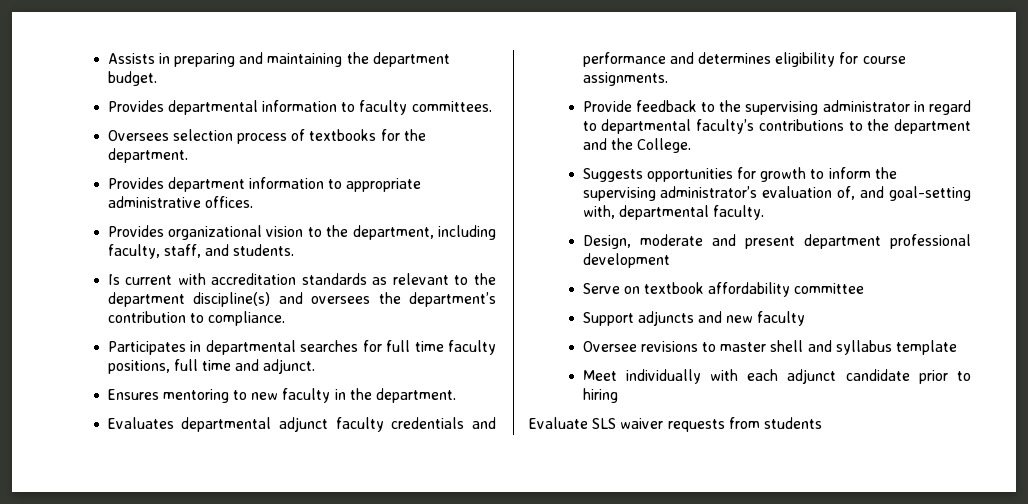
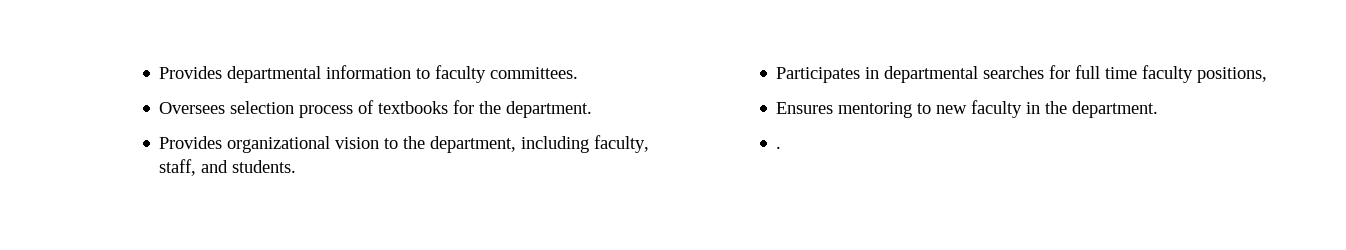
- Assists in preparing and maintaining the department budget.
- Provides department information to appropriate administrative offices.
- Is current with accreditation standards as relevant to the department discipline(s) and oversees the department’s contribution to compliance.
- Participates in departmental searches for full time faculty positions, full time and adjunct.
+ Participates in departmental searches for full time faculty positions,
- Evaluates departmental adjunct faculty credentials and performance and determines eligibility for course assignments.
- Provide feedback to the supervising administrator in regard to departmental faculty’s contributions to the department and the College.
- Suggests opportunities for growth to inform the supervising administrator’s evaluation of, and goal-setting with, departmental faculty.
- Design, moderate and present department professional development
- Serve on textbook affordability committee
- Support adjuncts and new faculty
- Oversee revisions to master shell and syllabus template
- Meet individually with each adjunct candidate prior to hiring
- Evaluate SLS waiver requests from students
+ .

